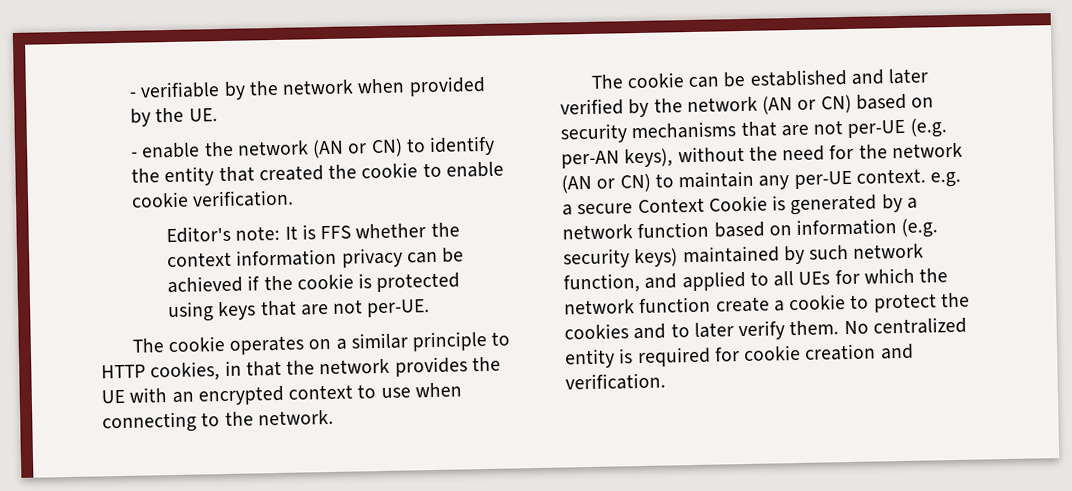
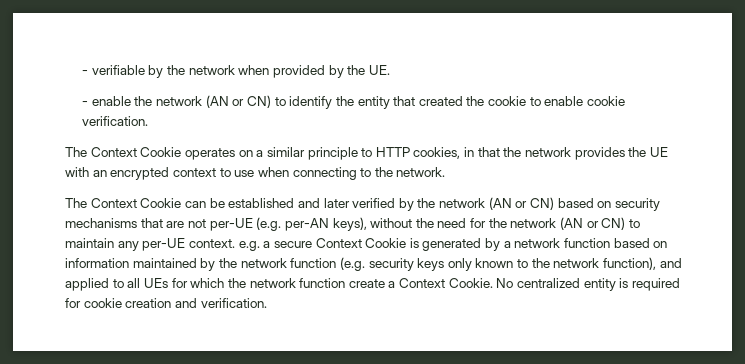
- Editor's note: It is FFS whether the context information privacy can be achieved if the cookie is protected using keys that are not per-UE.
- The cookie operates on a similar principle to HTTP cookies, in that the network provides the UE with an encrypted context to use when connecting to the network.
+ The Context Cookie operates on a similar principle to HTTP cookies, in that the network provides the UE with an encrypted context to use when connecting to the network.
- The cookie can be established and later verified by the network (AN or CN) based on security mechanisms that are not per-UE (e.g. per-AN keys), without the need for the network (AN or CN) to maintain any per-UE context. e.g. a secure Context Cookie is generated by a network function based on information (e.g. security keys) maintained by such network function, and applied to all UEs for which the network function create a cookie to protect the cookies and to later verify them.
+ The Context Cookie can be established and later verified by the network (AN or CN) based on security mechanisms that are not per-UE (e.g. per-AN keys), without the need for the network (AN or CN) to maintain any per-UE context. e.g. a secure Context Cookie is generated by a network function based on information maintained by the network function (e.g. security keys only known to the network function), and applied to all UEs for which the network function create a Context Cookie.

